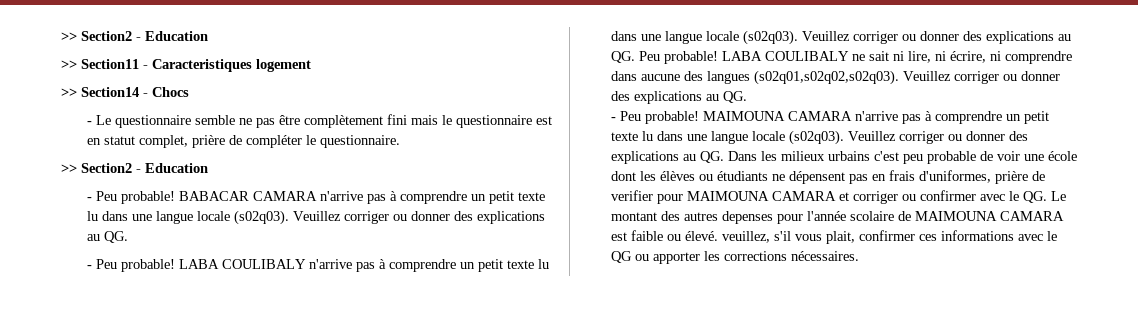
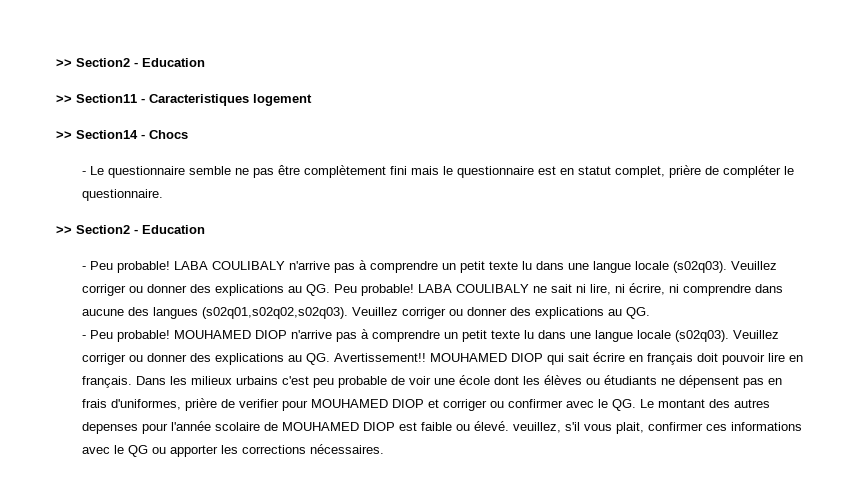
- - Peu probable! BABACAR CAMARA n'arrive pas à comprendre un petit texte lu dans une langue locale (s02q03). Veuillez corriger ou donner des explications au QG.
- MAIMOUNA CAMARA n'arrive pas à comprendre un petit texte lu dans une langue locale (s02q03).
+ MOUHAMED DIOP n'arrive pas à comprendre un petit texte lu dans une langue locale (s02q03).
- Veuillez corriger ou donner des explications au QG. Dans les milieux urbains c'est peu probable de voir une école dont les élèves ou étudiants ne dépensent pas en frais d'uniformes, prière de verifier pour MAIMOUNA CAMARA et corriger ou confirmer avec le QG. Le montant des autres depenses pour l'année scolaire de MAIMOUNA CAMARA est faible ou élevé. veuillez, s'il vous plait, confirmer ces informations avec le QG ou apporter les corrections nécessaires.
+ Veuillez corriger ou donner des explications au QG. Avertissement!! MOUHAMED DIOP qui sait écrire en français doit pouvoir lire en français. Dans les milieux urbains c'est peu probable de voir une école dont les élèves ou étudiants ne dépensent pas en frais d'uniformes, prière de verifier pour MOUHAMED DIOP et corriger ou confirmer avec le QG. Le montant des autres depenses pour l'année scolaire de MOUHAMED DIOP est faible ou élevé. veuillez, s'il vous plait, confirmer ces informations avec le QG ou apporter les corrections nécessaires.

